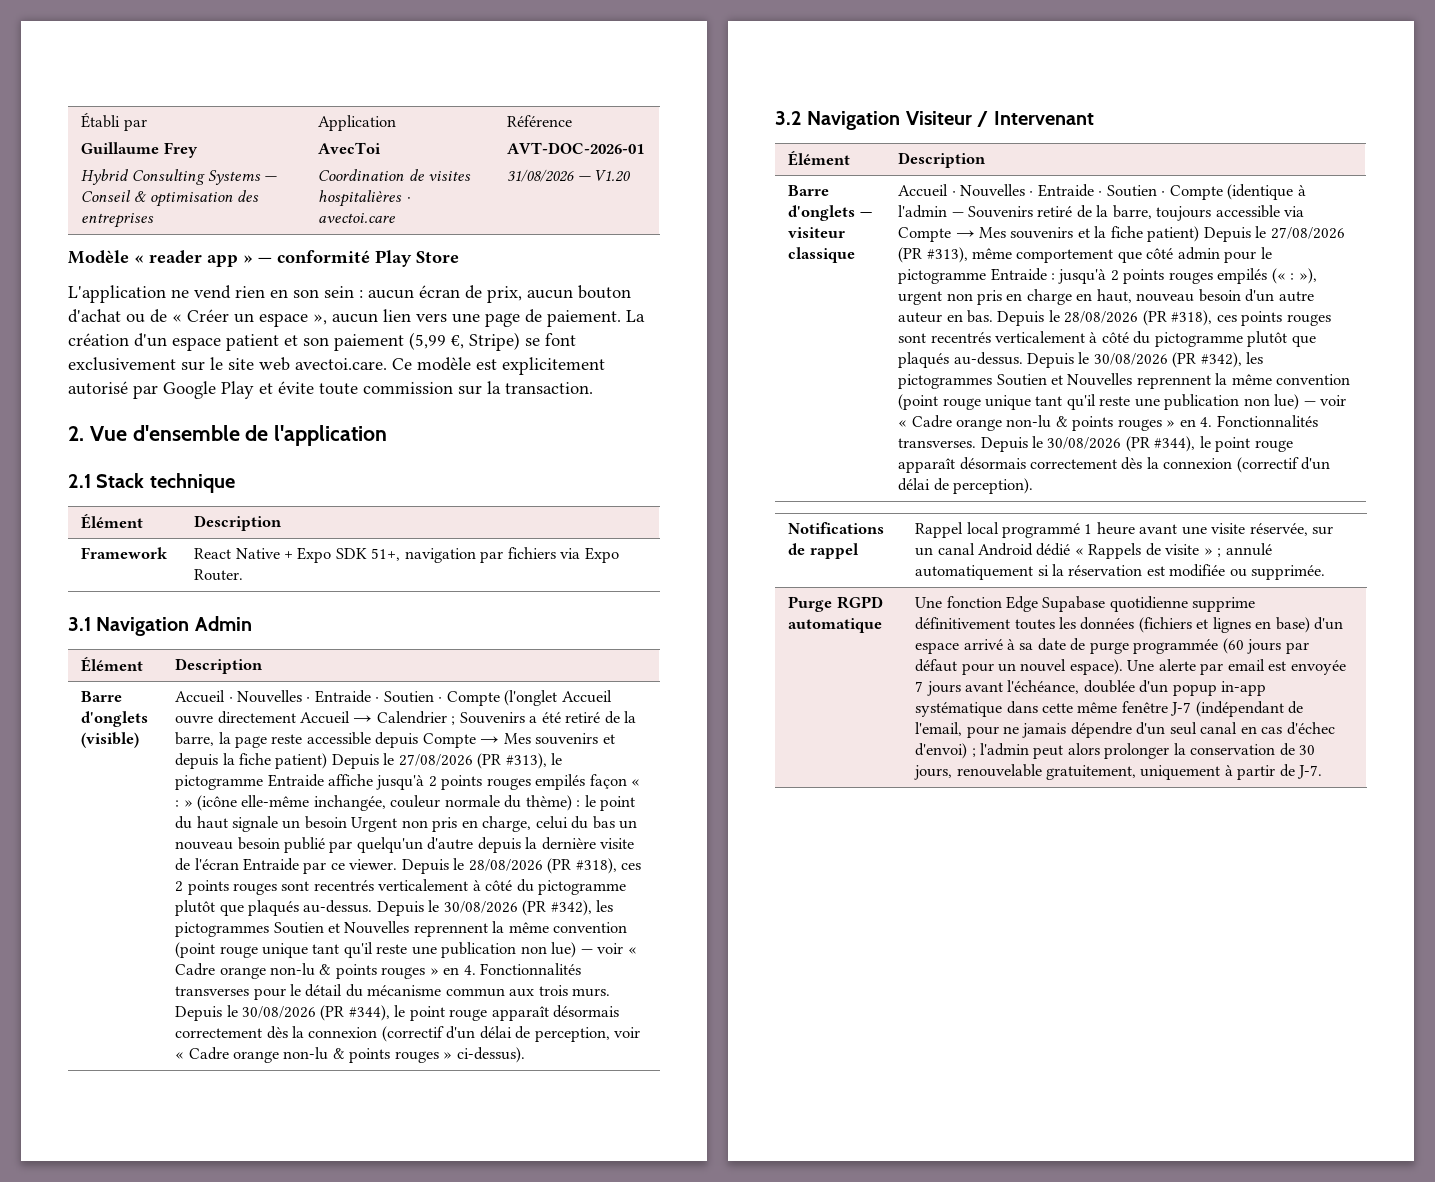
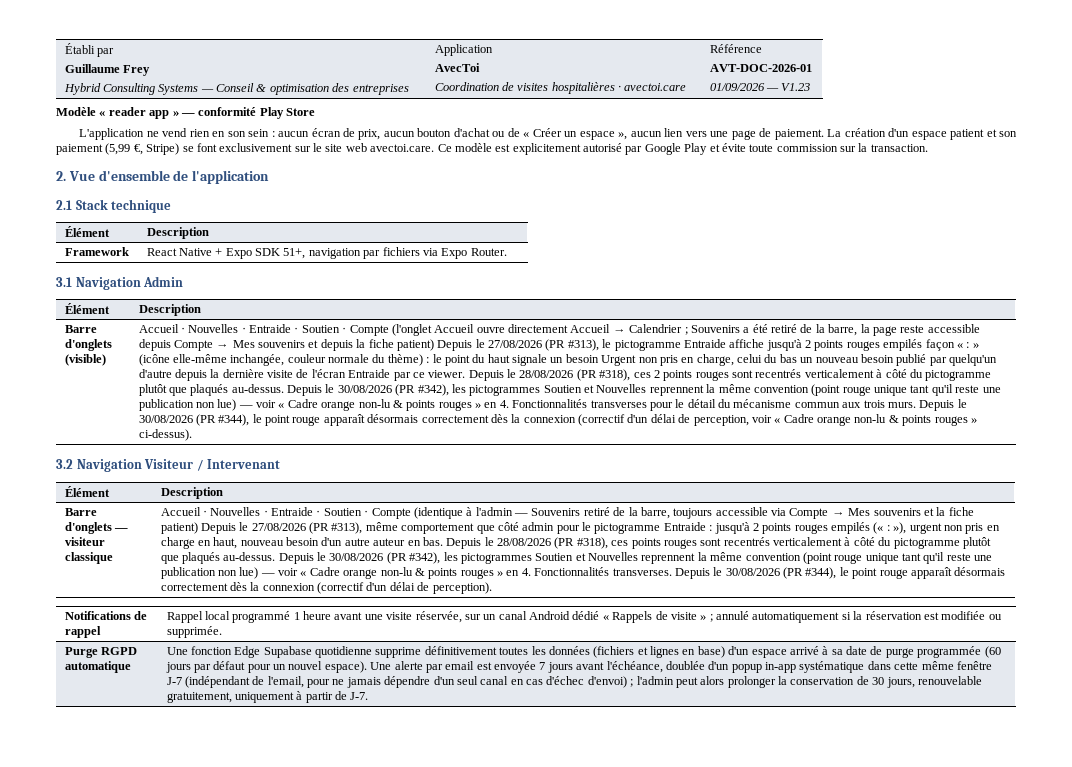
  Établi par
  Guillaume Frey
  Hybrid Consulting Systems — Conseil & optimisation des entreprises | Application
  AvecToi
  Coordination de visites hospitalières · avectoi.care | Référence
  AVT-DOC-2026-01
- 31/08/2026 — V1.20
+ 01/09/2026 — V1.23

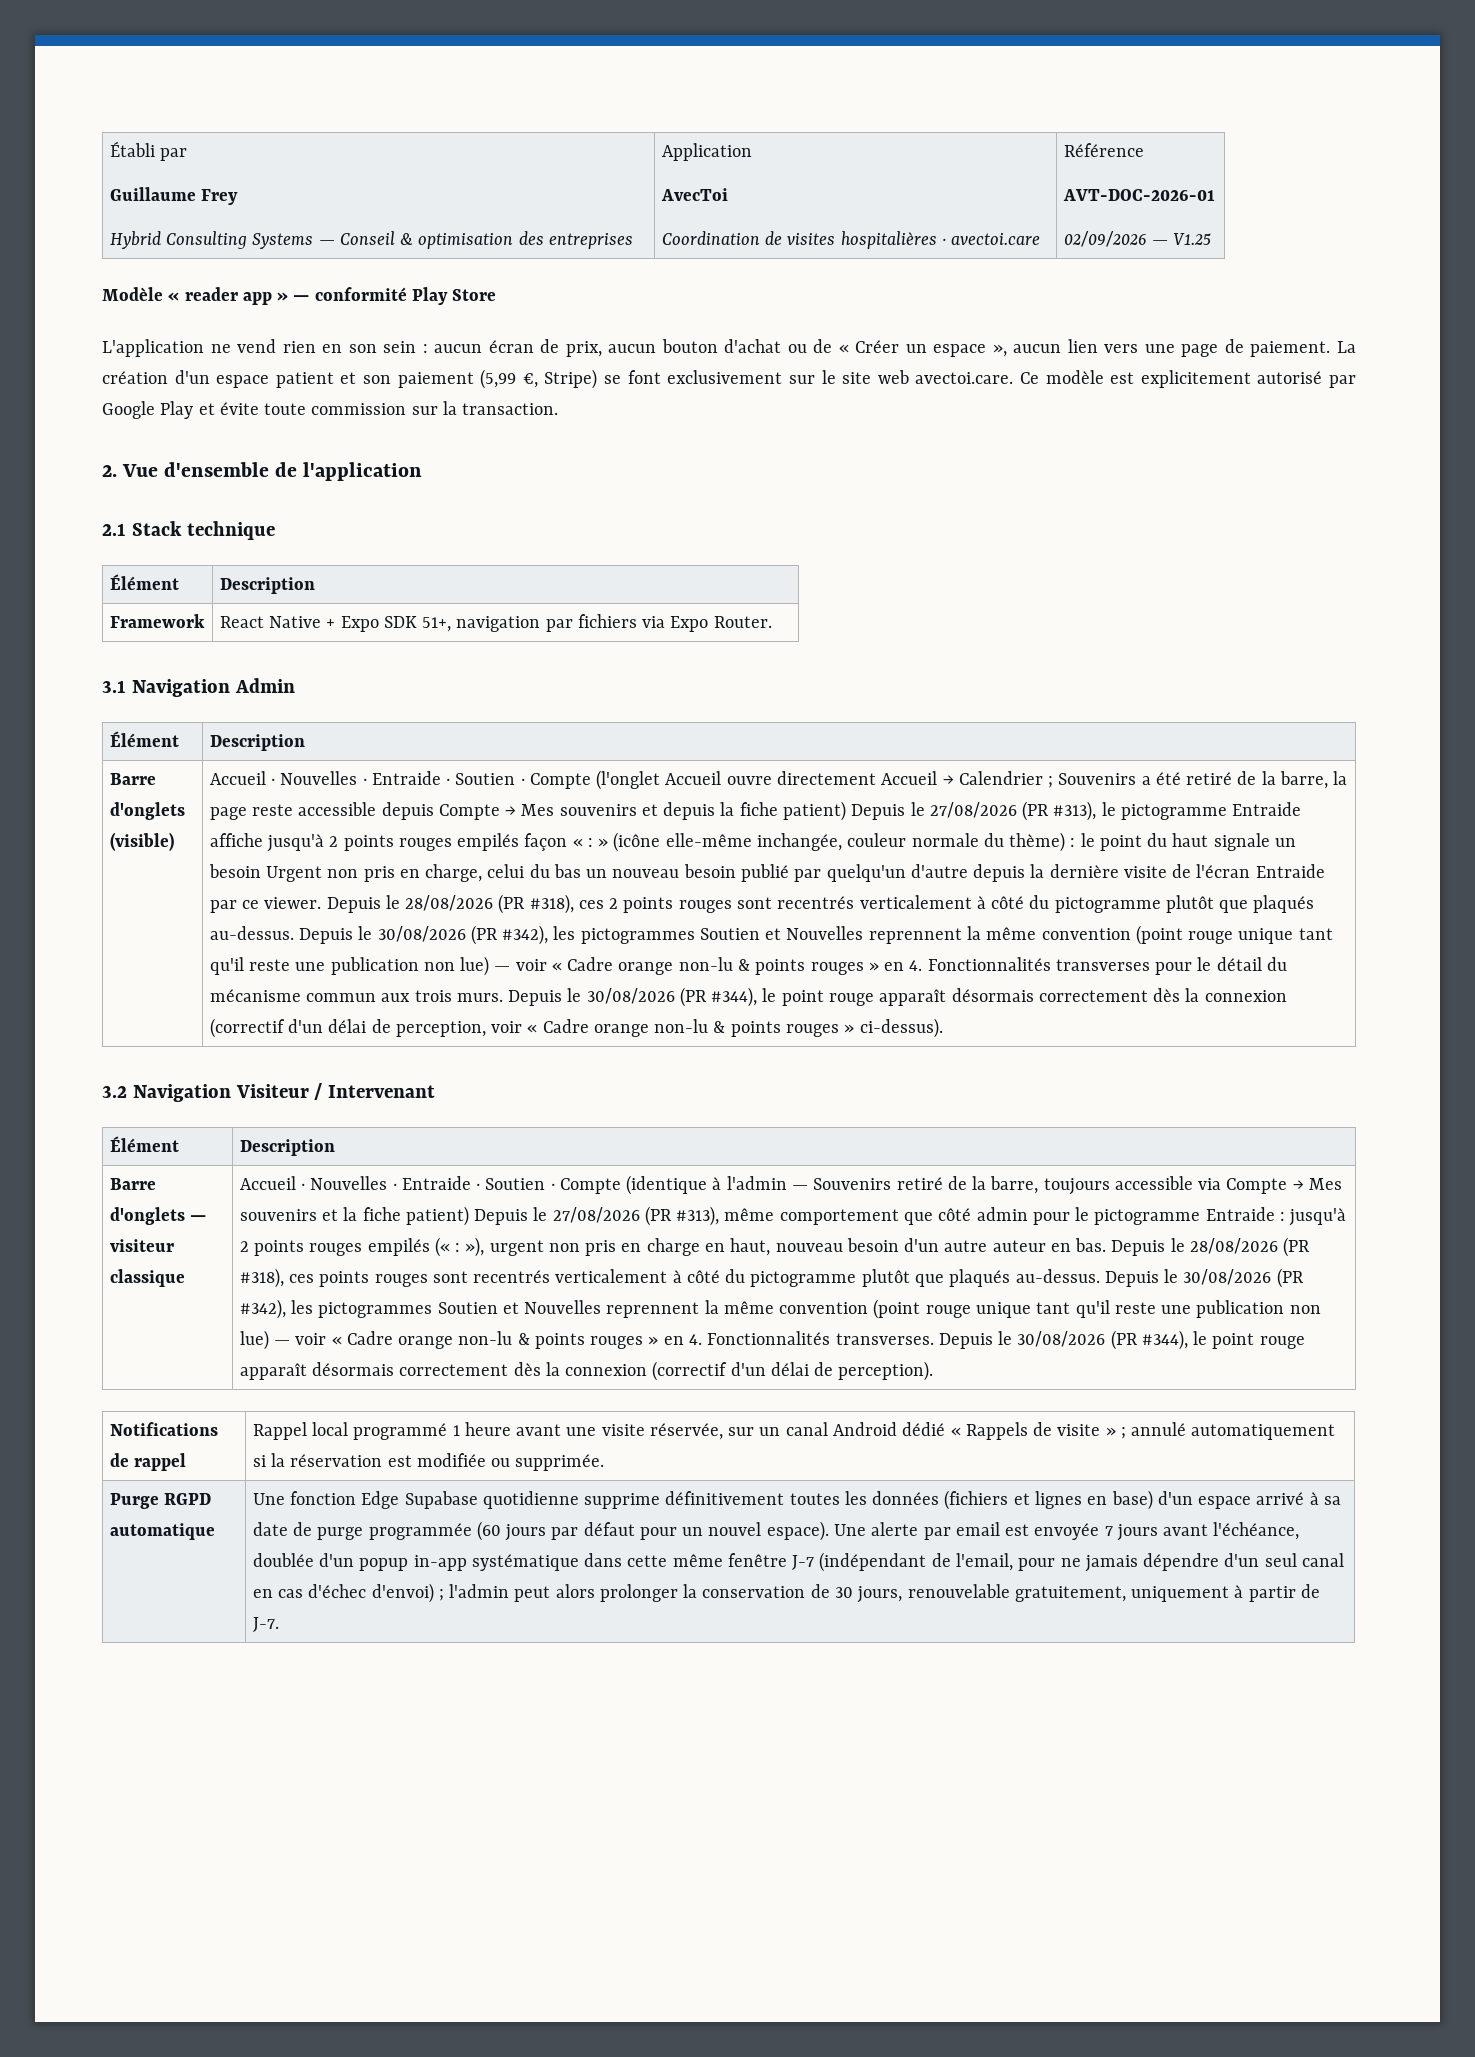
  Établi par
  Guillaume Frey
  Hybrid Consulting Systems — Conseil & optimisation des entreprises | Application
  AvecToi
  Coordination de visites hospitalières · avectoi.care | Référence
  AVT-DOC-2026-01
- 01/09/2026 — V1.23
+ 02/09/2026 — V1.25

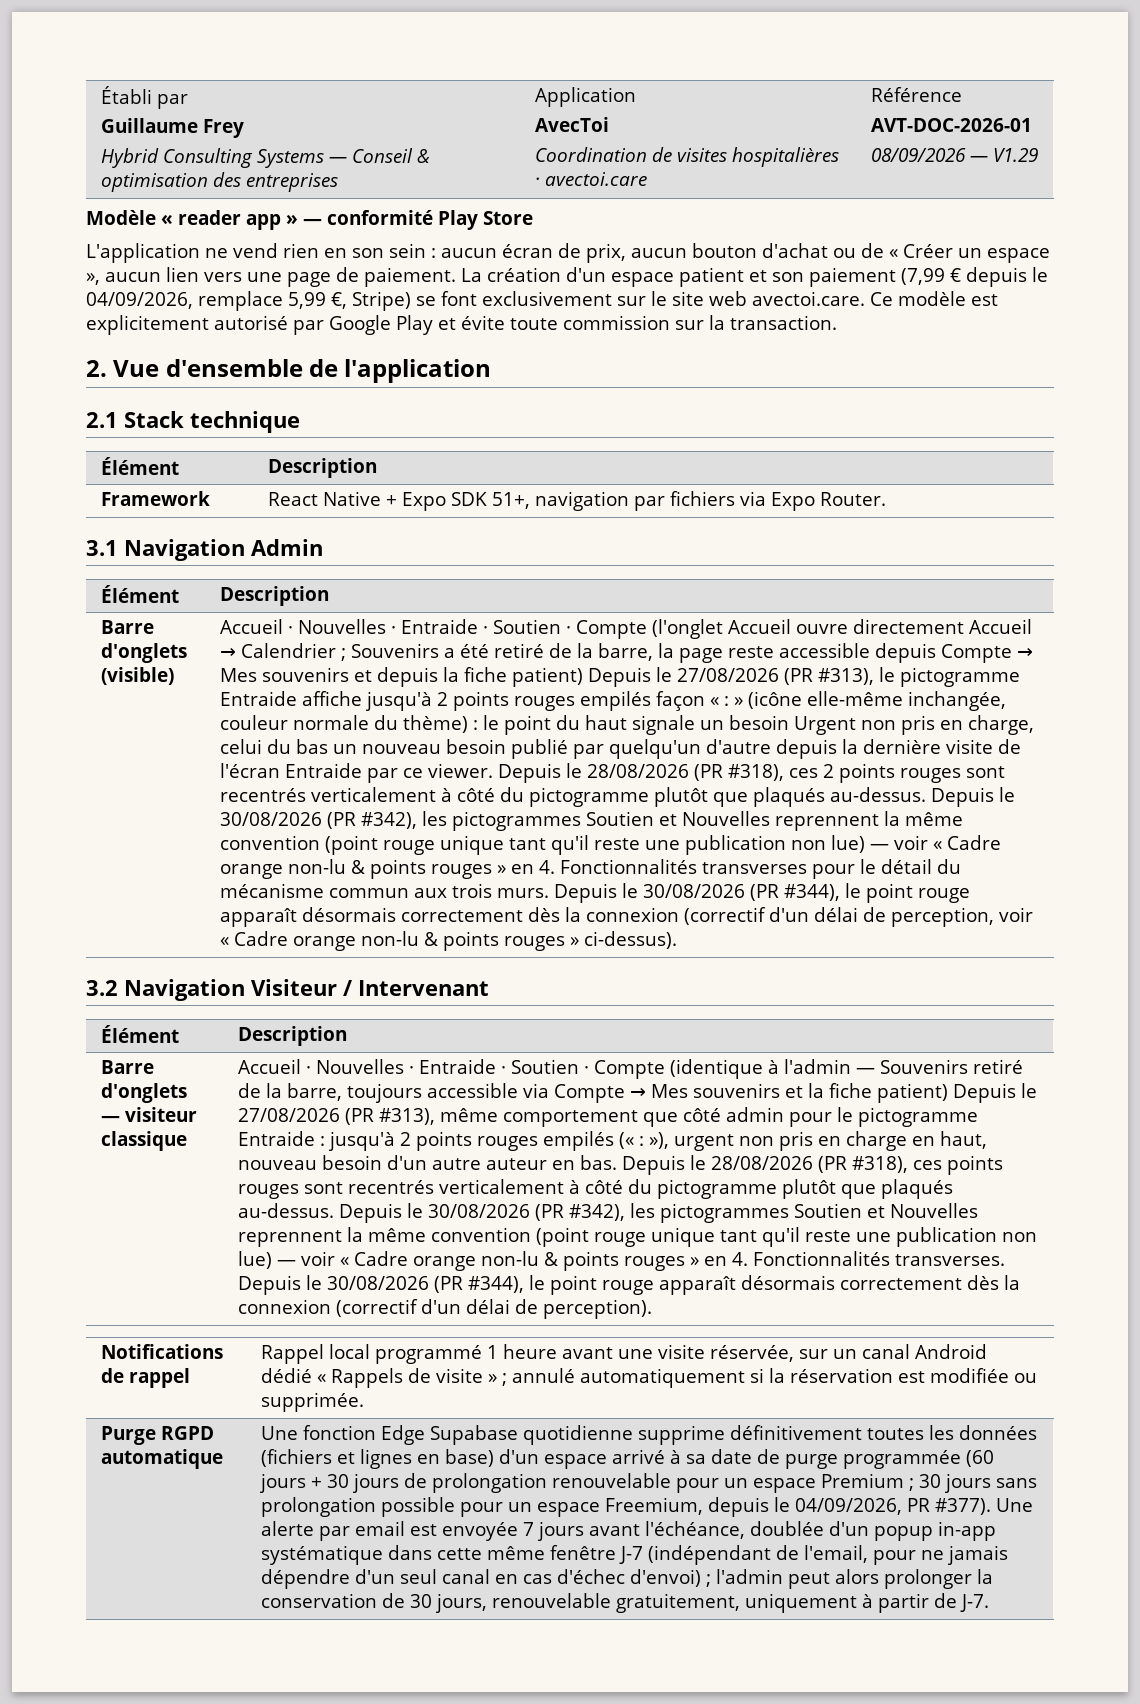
  Établi par
  Guillaume Frey
  Hybrid Consulting Systems — Conseil & optimisation des entreprises | Application
  AvecToi
  Coordination de visites hospitalières · avectoi.care | Référence
  AVT-DOC-2026-01
- 02/09/2026 — V1.25
+ 08/09/2026 — V1.29
- La création d'un espace patient et son paiement (5,99 €, Stripe) se font exclusivement sur le site web avectoi.care. Ce modèle est explicitement autorisé par Google Play et évite toute commission sur la transaction.
+ La création d'un espace patient et son paiement (7,99 € depuis le 04/09/2026, remplace 5,99 €, Stripe) se font exclusivement sur le site web avectoi.care. Ce modèle est explicitement autorisé par Google Play et évite toute commission sur la transaction.
- Une fonction Edge Supabase quotidienne supprime définitivement toutes les données (fichiers et lignes en base) d'un espace arrivé à sa date de purge programmée (60 jours par défaut pour un nouvel espace).
+ Une fonction Edge Supabase quotidienne supprime définitivement toutes les données (fichiers et lignes en base) d'un espace arrivé à sa date de purge programmée (60 jours + 30 jours de prolongation renouvelable pour un espace Premium ; 30 jours sans prolongation possible pour un espace Freemium, depuis le 04/09/2026, PR #377).

